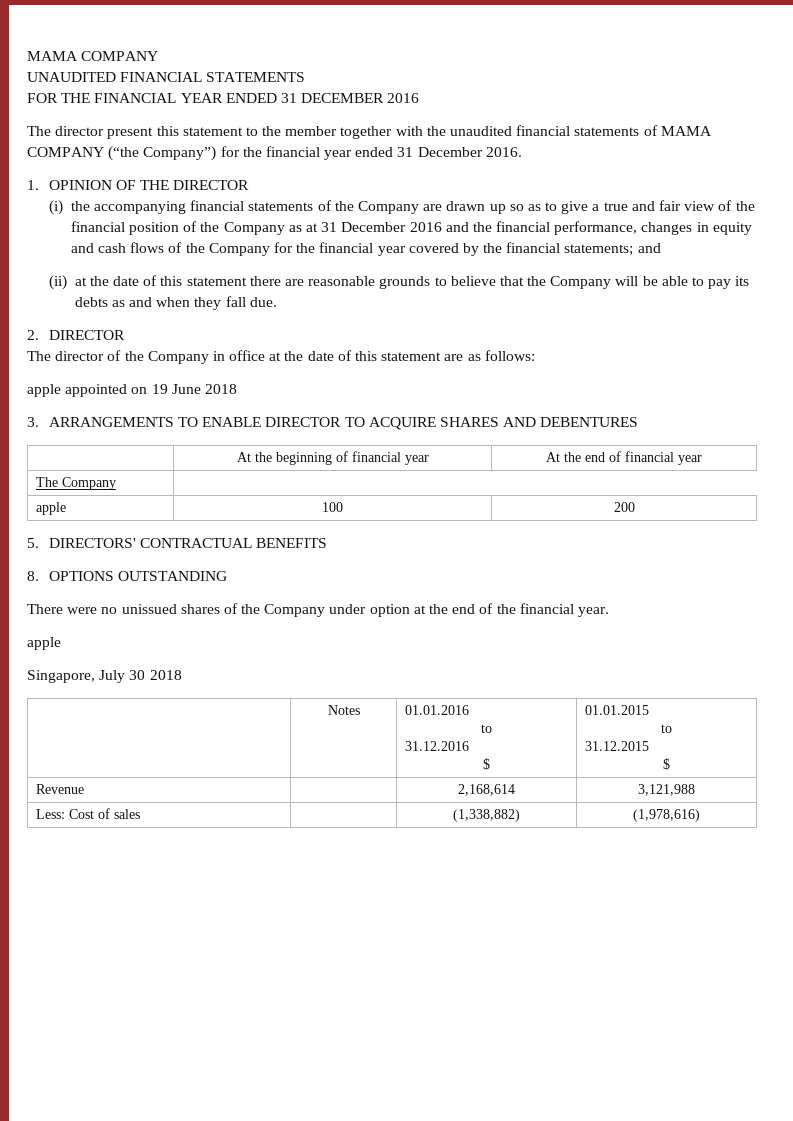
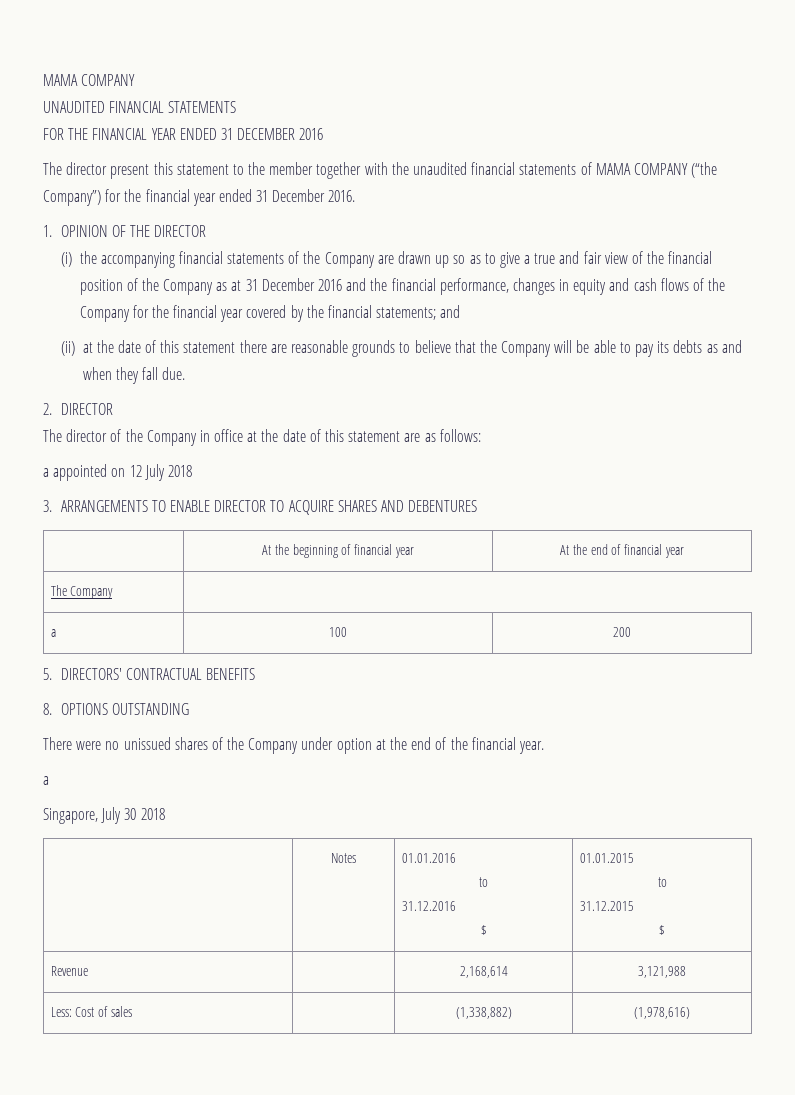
- apple appointed on 19 June 2018
+ a appointed on 12 July 2018
- apple | 100 | 200
+ a | 100 | 200
  There were no unissued shares of the Company under option at the end of the financial year.
- apple
+ a

